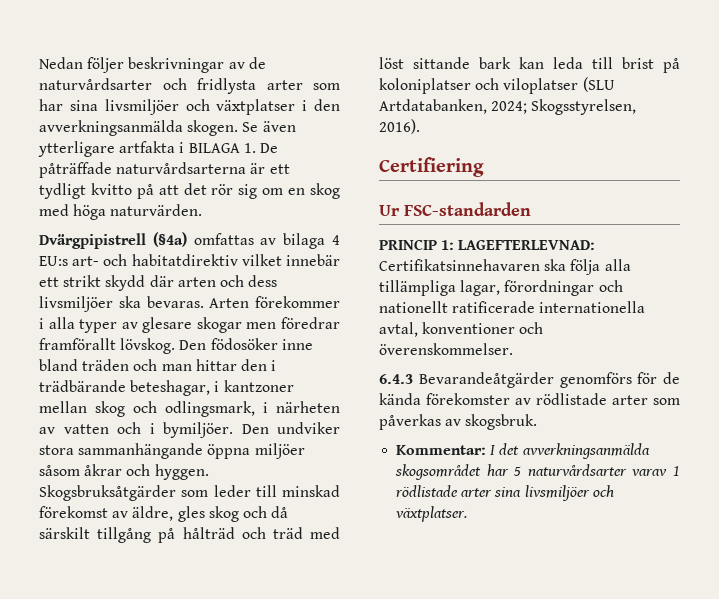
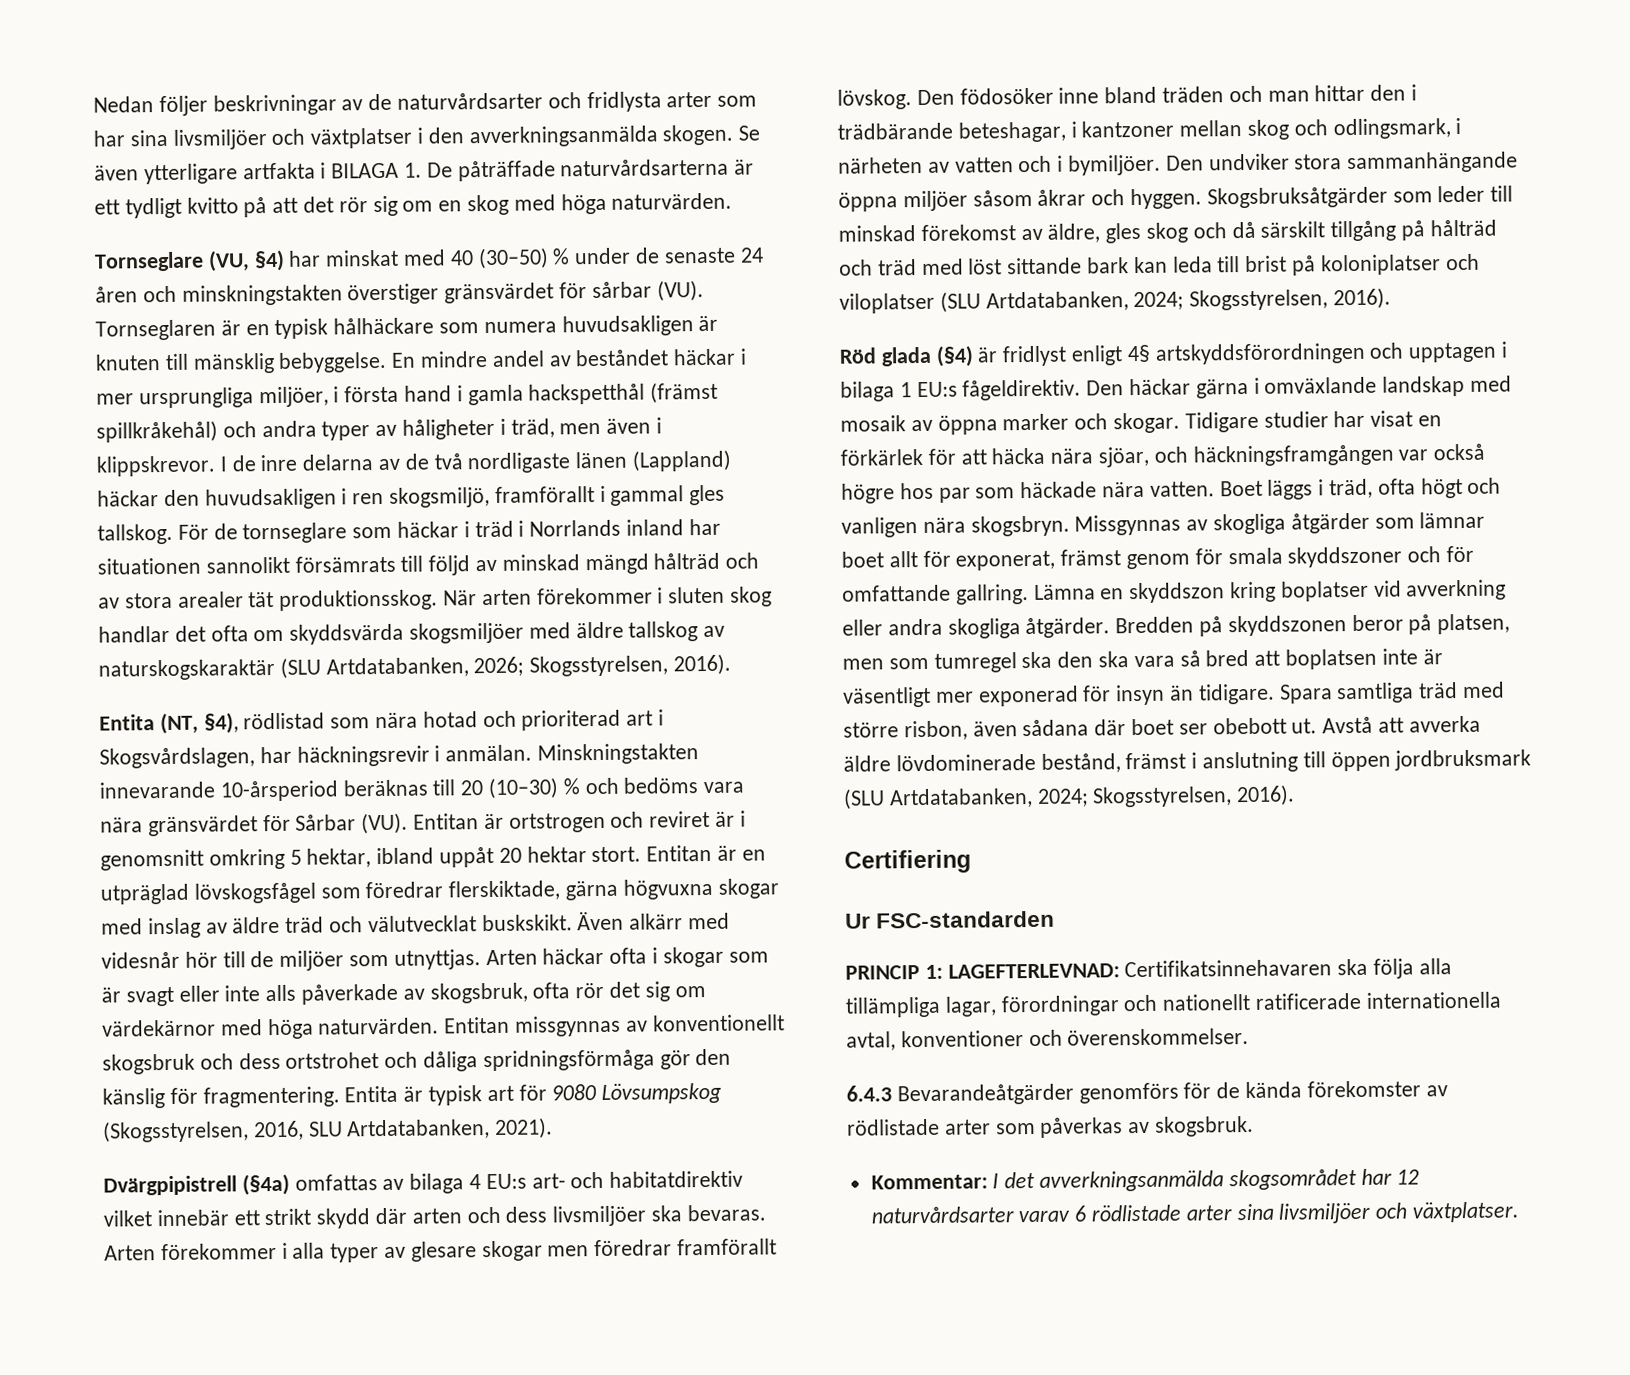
+ Tornseglare (VU, §4) har minskat med 40 (30–50) % under de senaste 24 åren och minskningstakten överstiger gränsvärdet för sårbar (VU). Tornseglaren är en typisk hålhäckare som numera huvudsakligen är knuten till mänsklig bebyggelse. En mindre andel av beståndet häckar i mer ursprungliga miljöer, i första hand i gamla hackspetthål (främst spillkråkehål) och andra typer av håligheter i träd, men även i klippskrevor. I de inre delarna av de två nordligaste länen (Lappland) häckar den huvudsakligen i ren skogsmiljö, framförallt i gammal gles tallskog. För de tornseglare som häckar i träd i Norrlands inland har situationen sannolikt försämrats till följd av minskad mängd hålträd och av stora arealer tät produktionsskog. När arten förekommer i sluten skog handlar det ofta om skyddsvärda skogsmiljöer med äldre tallskog av naturskogskaraktär (SLU Artdatabanken, 2026; Skogsstyrelsen, 2016).
+ Entita (NT, §4), rödlistad som nära hotad och prioriterad art i Skogsvårdslagen, har häckningsrevir i anmälan. Minskningstakten innevarande 10-årsperiod beräknas till 20 (10–30) % och bedöms vara nära gränsvärdet för Sårbar (VU). Entitan är ortstrogen och reviret är i genomsnitt omkring 5 hektar, ibland uppåt 20 hektar stort. Entitan är en utpräglad lövskogsfågel som föredrar flerskiktade, gärna högvuxna skogar med inslag av äldre träd och välutvecklat buskskikt. Även alkärr med videsnår hör till de miljöer som utnyttjas. Arten häckar ofta i skogar som är svagt eller inte alls påverkade av skogsbruk, ofta rör det sig om värdekärnor med höga naturvärden. Entitan missgynnas av konventionellt skogsbruk och dess ortstrohet och dåliga spridningsförmåga gör den känslig för fragmentering. Entita är typisk art för 9080 Lövsumpskog (Skogsstyrelsen, 2016, SLU Artdatabanken, 2021).
+ Röd glada (§4) är fridlyst enligt 4§ artskyddsförordningen och upptagen i bilaga 1 EU:s fågeldirektiv. Den häckar gärna i omväxlande landskap med mosaik av öppna marker och skogar. Tidigare studier har visat en förkärlek för att häcka nära sjöar, och häckningsframgången var också högre hos par som häckade nära vatten. Boet läggs i träd, ofta högt och vanligen nära skogsbryn. Missgynnas av skogliga åtgärder som lämnar boet allt för exponerat, främst genom för smala skyddszoner och för omfattande gallring. Lämna en skyddszon kring boplatser vid avverkning eller andra skogliga åtgärder. Bredden på skyddszonen beror på platsen, men som tumregel ska den ska vara så bred att boplatsen inte är väsentligt mer exponerad för insyn än tidigare. Spara samtliga träd med större risbon, även sådana där boet ser obebott ut. Avstå att avverka äldre lövdominerade bestånd, främst i anslutning till öppen jordbruksmark (SLU Artdatabanken, 2024; Skogsstyrelsen, 2016).
- Kommentar: I det avverkningsanmälda skogsområdet har 5 naturvårdsarter varav 1 rödlistade arter sina livsmiljöer och växtplatser.
+ Kommentar: I det avverkningsanmälda skogsområdet har 12 naturvårdsarter varav 6 rödlistade arter sina livsmiljöer och växtplatser.

